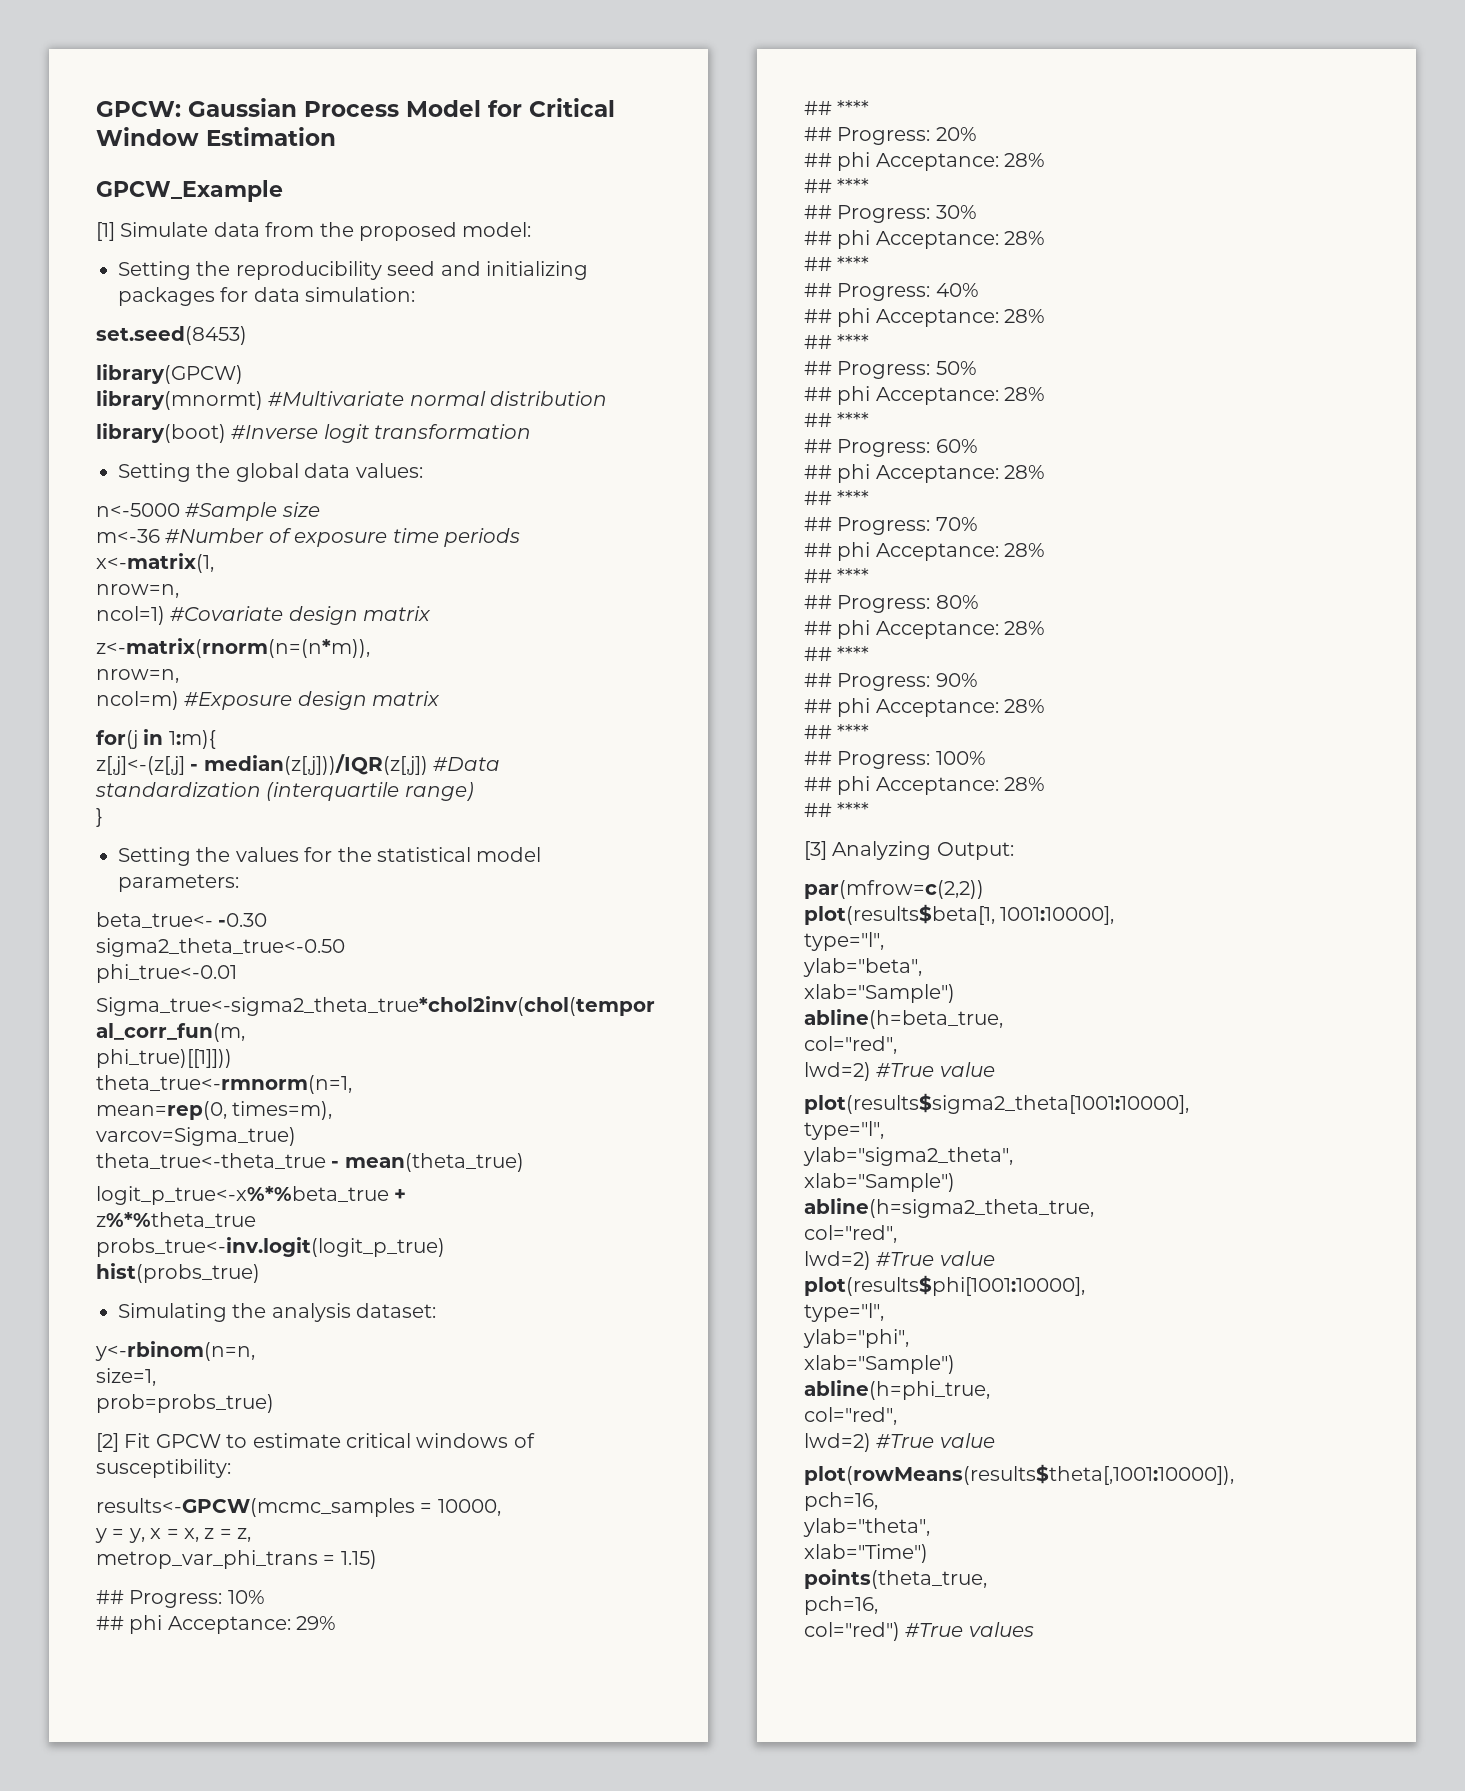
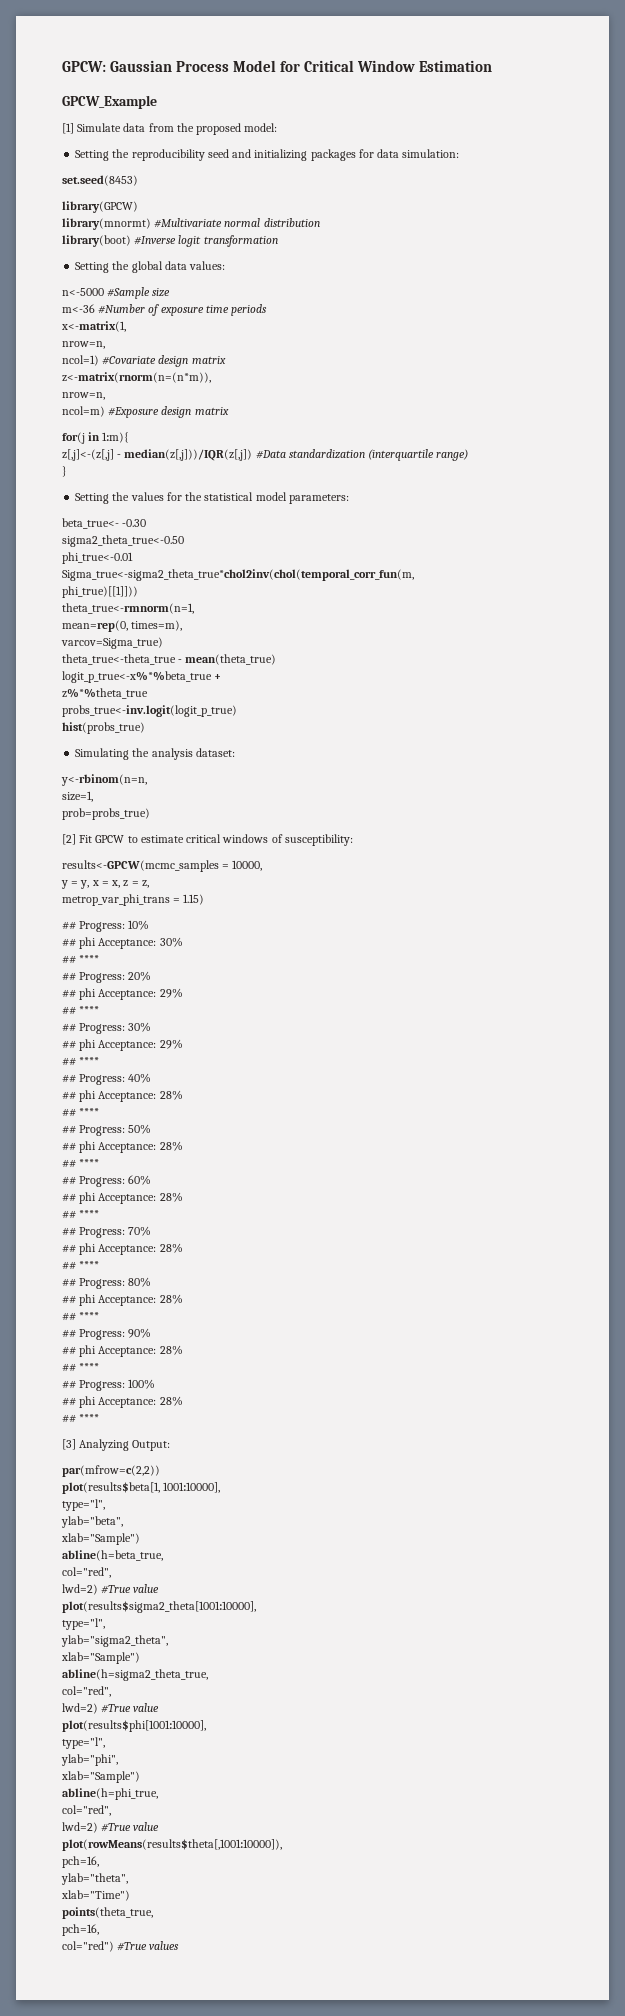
- ## phi Acceptance: 29%
+ ## phi Acceptance: 30%
  ## Progress: 20%
- ## phi Acceptance: 28%
+ ## phi Acceptance: 29%
  ## Progress: 30%
- ## phi Acceptance: 28%
+ ## phi Acceptance: 29%

